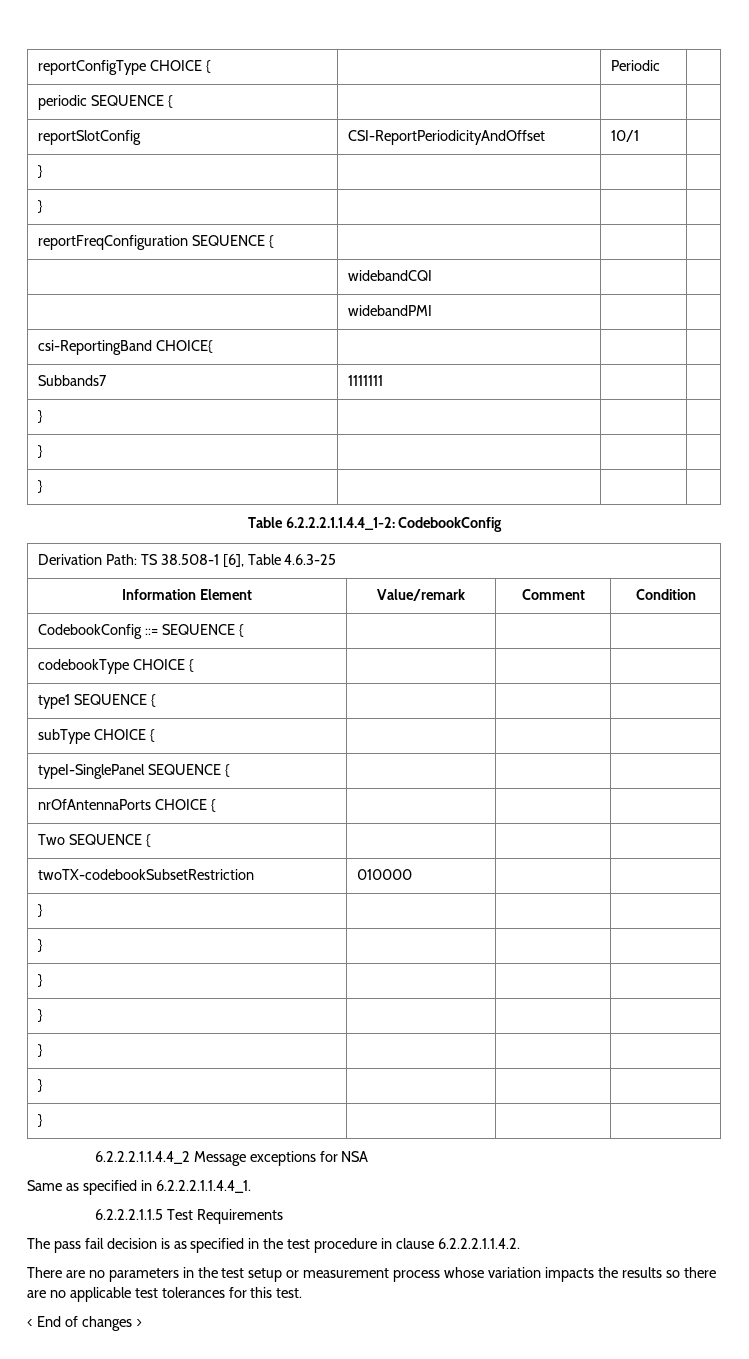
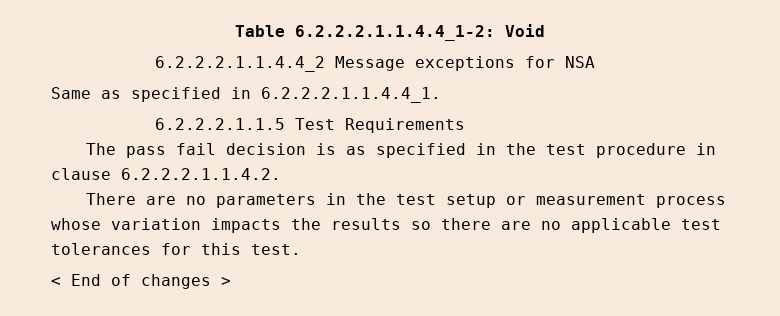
- reportConfigType CHOICE { | | Periodic |
- periodic SEQUENCE { | | |
- reportSlotConfig | CSI-ReportPeriodicityAndOffset | 10/1 |
- } | | |
- } | | |
- reportFreqConfiguration SEQUENCE { | | |
- | widebandCQI | |
- | widebandPMI | |
- csi-ReportingBand CHOICE{ | | |
- Subbands7 | 1111111 | |
- } | | |
- } | | |
- } | | |
- Table 6.2.2.2.1.1.4.4_1-2: CodebookConfig
- Derivation Path: TS 38.508-1 [6], Table 4.6.3-25
- Information Element | Value/remark | Comment | Condition
- CodebookConfig ::= SEQUENCE { | | |
- codebookType CHOICE { | | |
- type1 SEQUENCE { | | |
- subType CHOICE { | | |
- typeI-SinglePanel SEQUENCE { | | |
- nrOfAntennaPorts CHOICE { | | |
- Two SEQUENCE { | | |
- twoTX-codebookSubsetRestriction | 010000 | |
- } | | |
- } | | |
- } | | |
- } | | |
- } | | |
- } | | |
- } | | |
+ Table 6.2.2.2.1.1.4.4_1-2: Void

